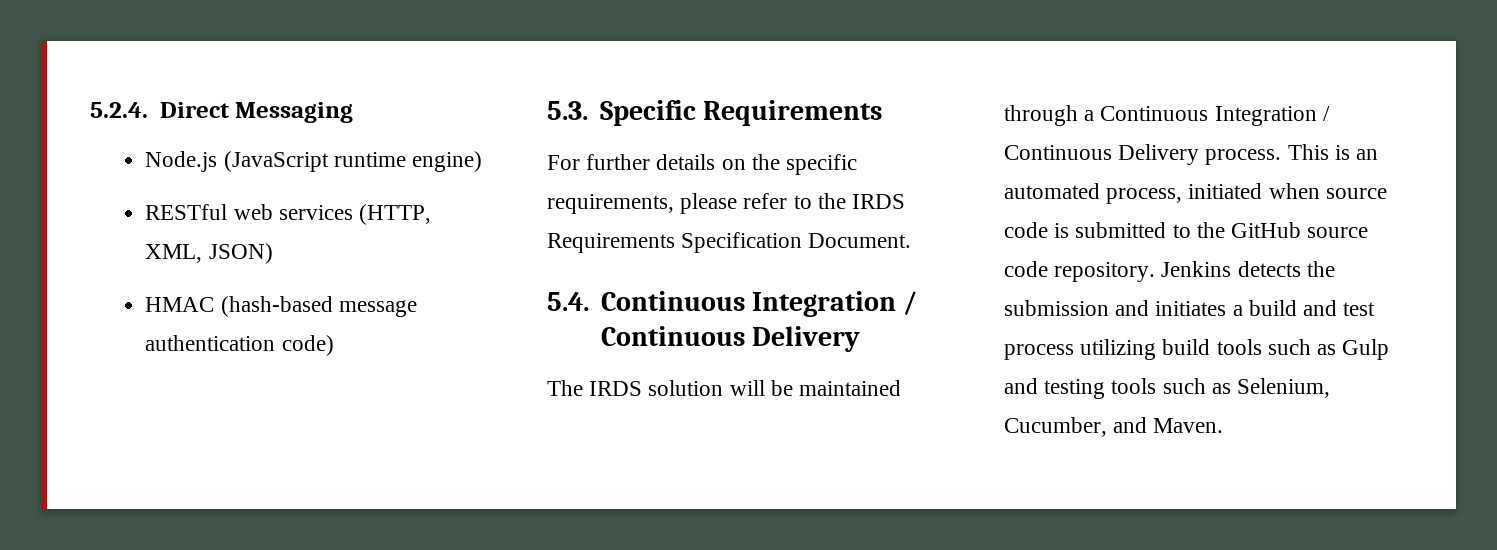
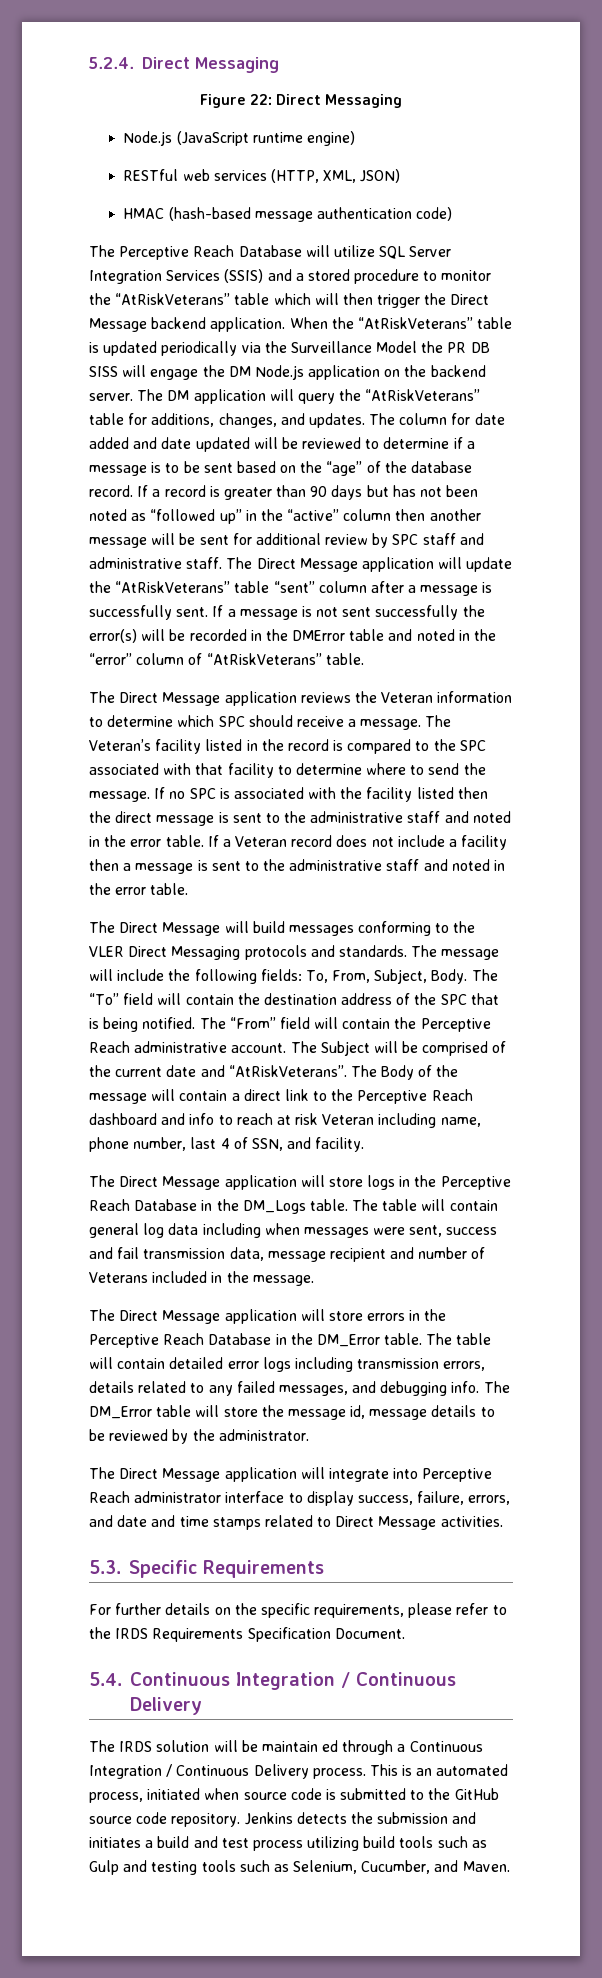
+ Figure 22: Direct Messaging
+ The Perceptive Reach Database will utilize SQL Server Integration Services (SSIS) and a stored procedure to monitor the “AtRiskVeterans” table which will then trigger the Direct Message backend application. When the “AtRiskVeterans” table is updated periodically via the Surveillance Model the PR DB SISS will engage the DM Node.js application on the backend server. The DM application will query the “AtRiskVeterans” table for additions, changes, and updates. The column for date added and date updated will be reviewed to determine if a message is to be sent based on the “age” of the database record. If a record is greater than 90 days but has not been noted as “followed up” in the “active” column then another message will be sent for additional review by SPC staff and administrative staff. The Direct Message application will update the “AtRiskVeterans” table “sent” column after a message is successfully sent. If a message is not sent successfully the error(s) will be recorded in the DMError table and noted in the “error” column of “AtRiskVeterans” table.
+ The Direct Message application reviews the Veteran information to determine which SPC should receive a message. The Veteran’s facility listed in the record is compared to the SPC associated with that facility to determine where to send the message. If no SPC is associated with the facility listed then the direct message is sent to the administrative staff and noted in the error table. If a Veteran record does not include a facility then a message is sent to the administrative staff and noted in the error table.
+ The Direct Message will build messages conforming to the VLER Direct Messaging protocols and standards. The message will include the following fields: To, From, Subject, Body. The “To” field will contain the destination address of the SPC that is being notified. The “From” field will contain the Perceptive Reach administrative account. The Subject will be comprised of the current date and “AtRiskVeterans”. The Body of the message will contain a direct link to the Perceptive Reach dashboard and info to reach at risk Veteran including name, phone number, last 4 of SSN, and facility.
+ The Direct Message application will store logs in the Perceptive Reach Database in the DM_Logs table. The table will contain general log data including when messages were sent, success and fail transmission data, message recipient and number of Veterans included in the message.
+ The Direct Message application will store errors in the Perceptive Reach Database in the DM_Error table. The table will contain detailed error logs including transmission errors, details related to any failed messages, and debugging info. The DM_Error table will store the message id, message details to be reviewed by the administrator.
+ The Direct Message application will integrate into Perceptive Reach administrator interface to display success, failure, errors, and date and time stamps related to Direct Message activities.
- The IRDS solution will be maintained through a Continuous Integration / Continuous Delivery process.
+ The IRDS solution will be maintain ed through a Continuous Integration / Continuous Delivery process.

